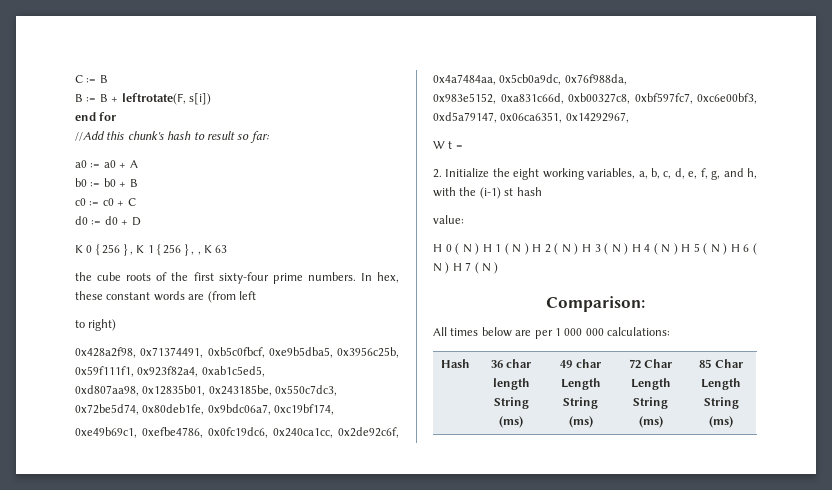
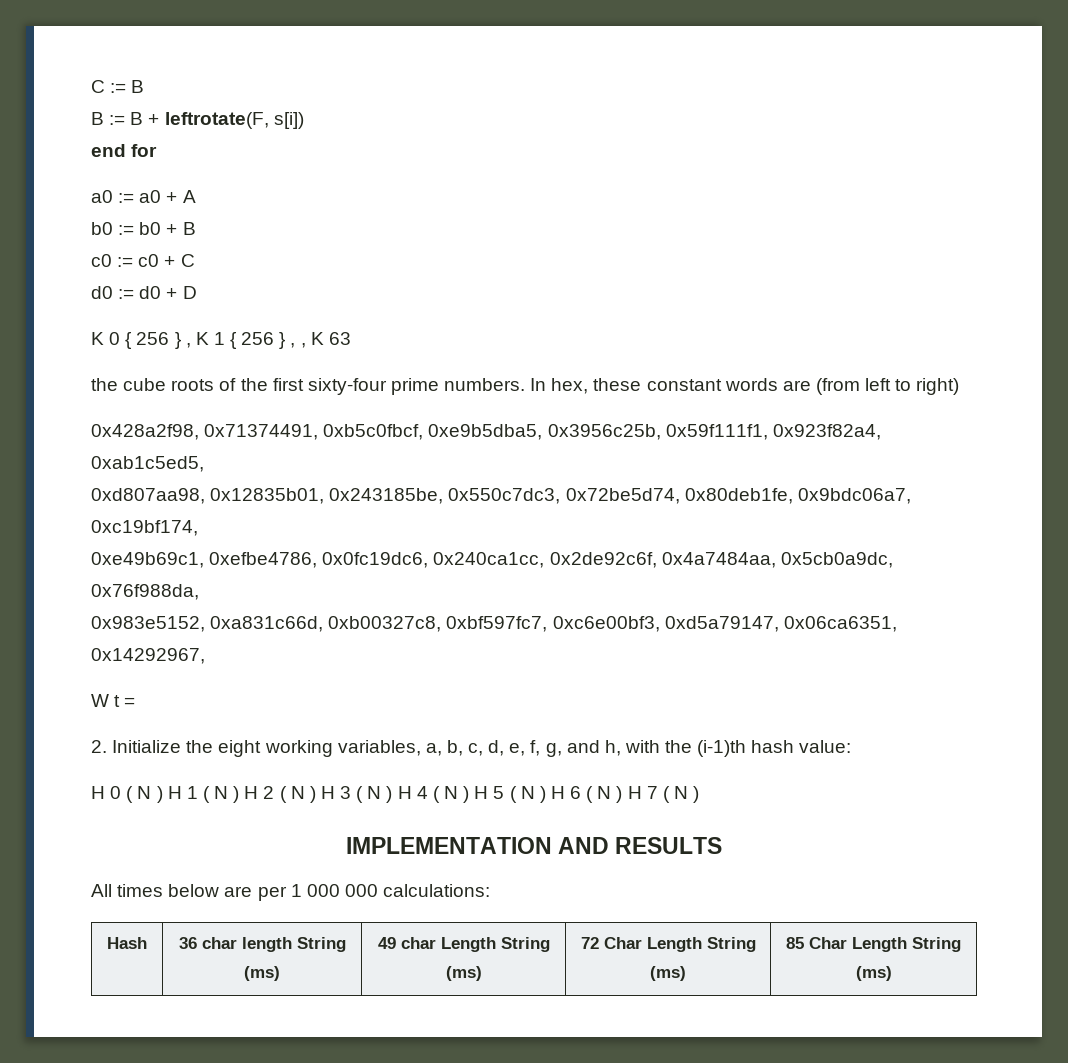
- //Add this chunk's hash to result so far:
- In hex, these constant words are (from left
- to right)
+ In hex, these constant words are (from left to right)
- 2. Initialize the eight working variables, a, b, c, d, e, f, g, and h, with the (i-1) st hash
- value:
+ 2. Initialize the eight working variables, a, b, c, d, e, f, g, and h, with the (i-1)th hash value:
- Comparison:
+ IMPLEMENTATION AND RESULTS

